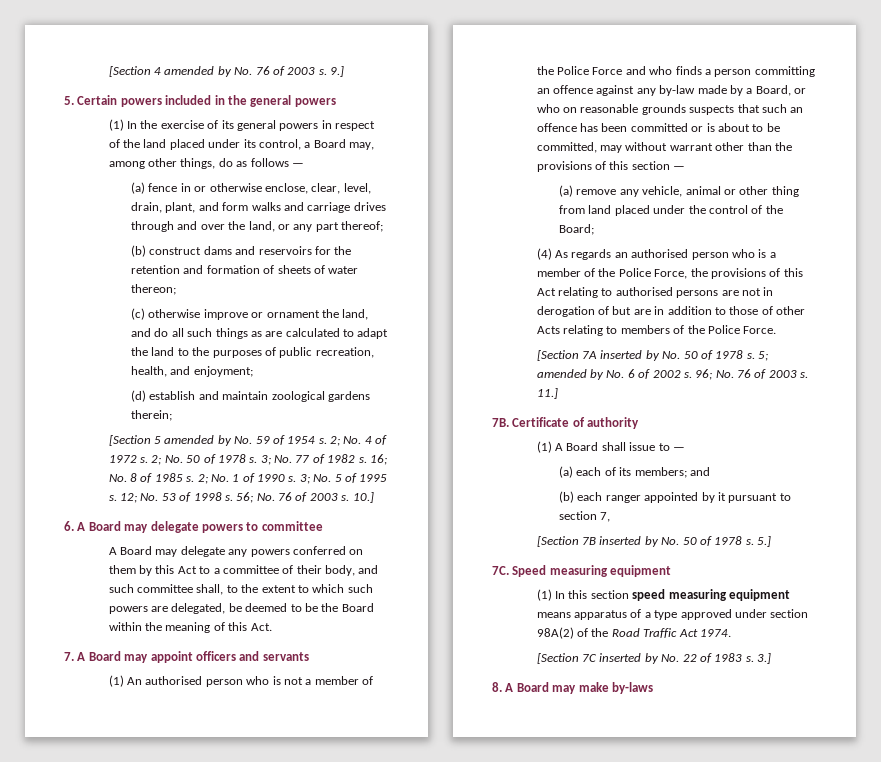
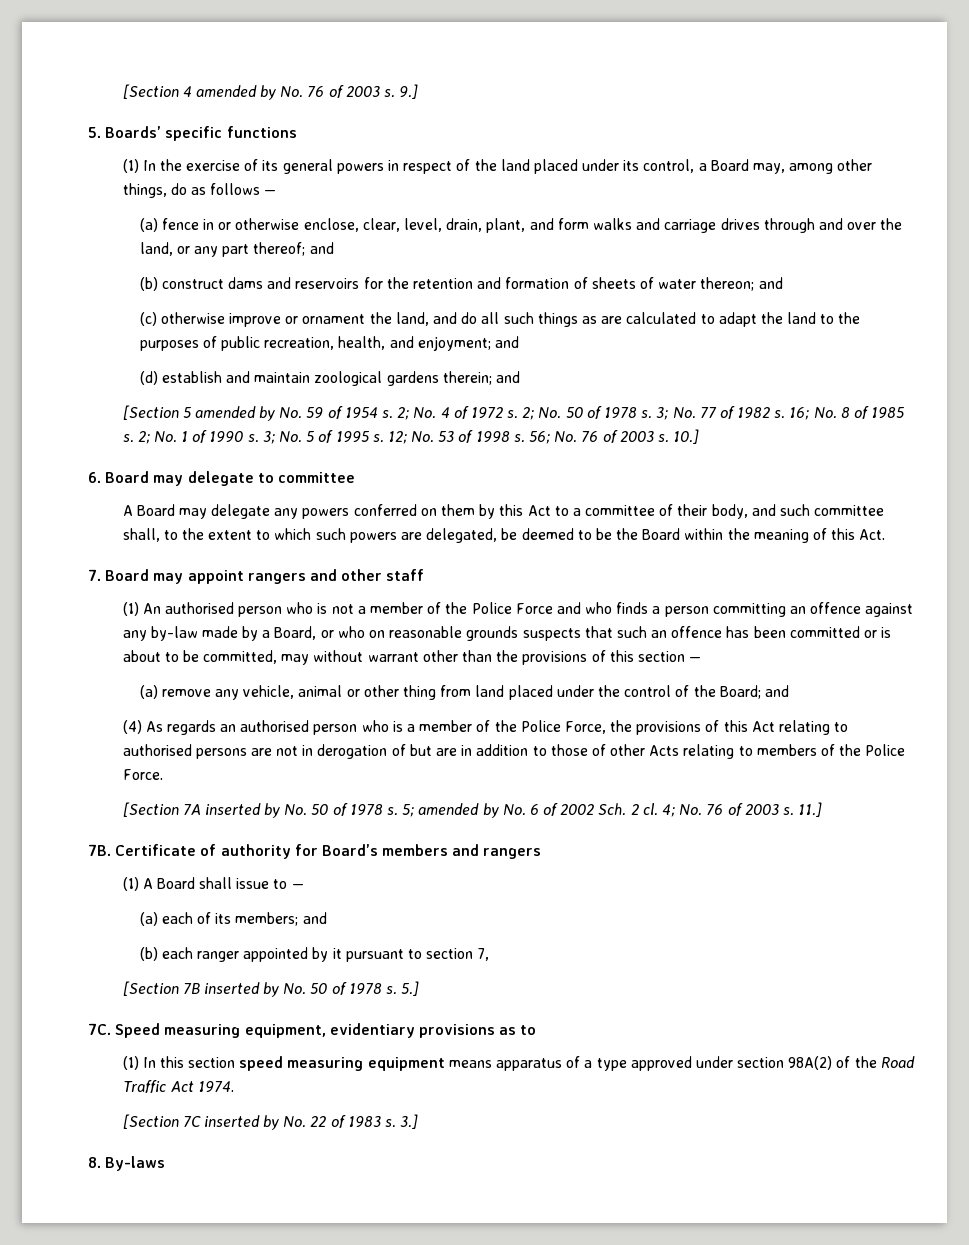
- 5. Certain powers included in the general powers
+ 5. Boards’ specific functions
- (a) fence in or otherwise enclose, clear, level, drain, plant, and form walks and carriage drives through and over the land, or any part thereof;
+ (a) fence in or otherwise enclose, clear, level, drain, plant, and form walks and carriage drives through and over the land, or any part thereof; and
- (b) construct dams and reservoirs for the retention and formation of sheets of water thereon;
+ (b) construct dams and reservoirs for the retention and formation of sheets of water thereon; and
- (c) otherwise improve or ornament the land, and do all such things as are calculated to adapt the land to the purposes of public recreation, health, and enjoyment;
+ (c) otherwise improve or ornament the land, and do all such things as are calculated to adapt the land to the purposes of public recreation, health, and enjoyment; and
- (d) establish and maintain zoological gardens therein;
+ (d) establish and maintain zoological gardens therein; and
- 6. A Board may delegate powers to committee
+ 6. Board may delegate to committee
- 7. A Board may appoint officers and servants
+ 7. Board may appoint rangers and other staff
- (a) remove any vehicle, animal or other thing from land placed under the control of the Board;
+ (a) remove any vehicle, animal or other thing from land placed under the control of the Board; and
- 5; amended by No. 6 of 2002 s. 96; No. 76 of 2003 s.
+ 5; amended by No. 6 of 2002 Sch. 2 cl. 4; No. 76 of 2003 s.
- Certificate of authority
+ Certificate of authority for Board’s members and rangers
- Speed measuring equipment
+ Speed measuring equipment, evidentiary provisions as to
- 8. A Board may make by-laws
+ 8. By-laws

